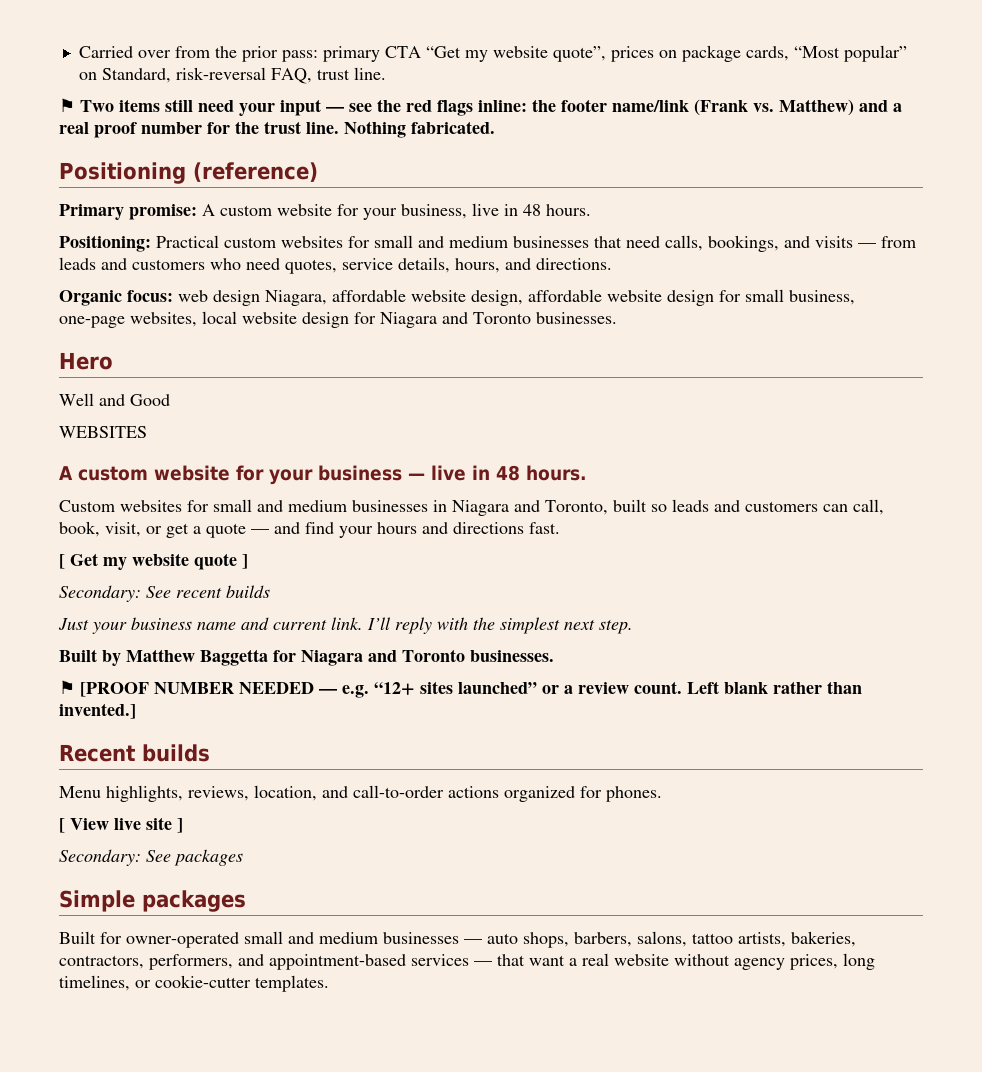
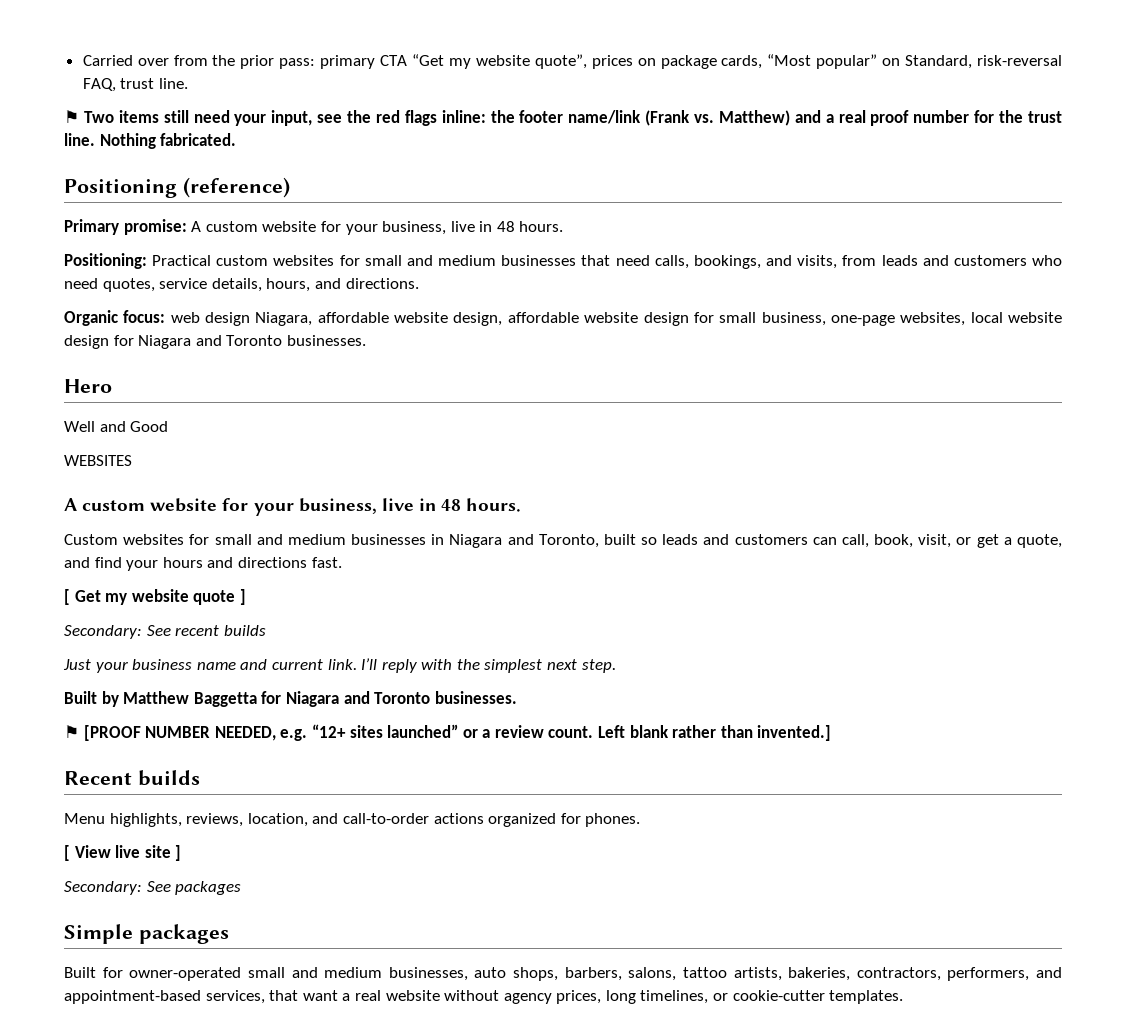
- ⚑ Two items still need your input — see the red flags inline: the footer name/link (Frank vs. Matthew) and a real proof number for the trust line.
+ ⚑ Two items still need your input, see the red flags inline: the footer name/link (Frank vs. Matthew) and a real proof number for the trust line.
- Positioning: Practical custom websites for small and medium businesses that need calls, bookings, and visits — from leads and customers who need quotes, service details, hours, and directions.
+ Positioning: Practical custom websites for small and medium businesses that need calls, bookings, and visits, from leads and customers who need quotes, service details, hours, and directions.
  WEBSITES
- A custom website for your business — live in 48 hours.
+ A custom website for your business, live in 48 hours.
- Custom websites for small and medium businesses in Niagara and Toronto, built so leads and customers can call, book, visit, or get a quote — and find your hours and directions fast.
+ Custom websites for small and medium businesses in Niagara and Toronto, built so leads and customers can call, book, visit, or get a quote, and find your hours and directions fast.
- ⚑ [PROOF NUMBER NEEDED — e.g. “12+ sites launched” or a review count.
+ ⚑ [PROOF NUMBER NEEDED, e.g. “12+ sites launched” or a review count.
- Built for owner-operated small and medium businesses — auto shops, barbers, salons, tattoo artists, bakeries, contractors, performers, and appointment-based services — that want a real website without agency prices, long timelines, or cookie-cutter templates.
+ Built for owner-operated small and medium businesses, auto shops, barbers, salons, tattoo artists, bakeries, contractors, performers, and appointment-based services, that want a real website without agency prices, long timelines, or cookie-cutter templates.

